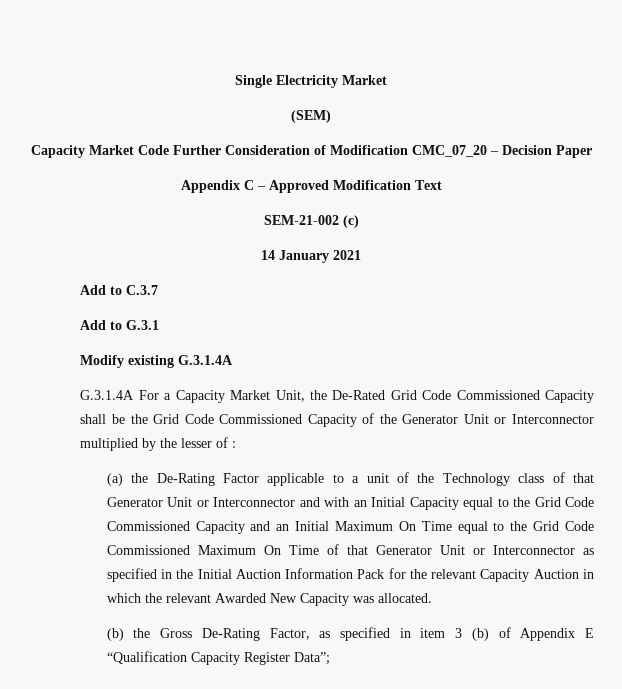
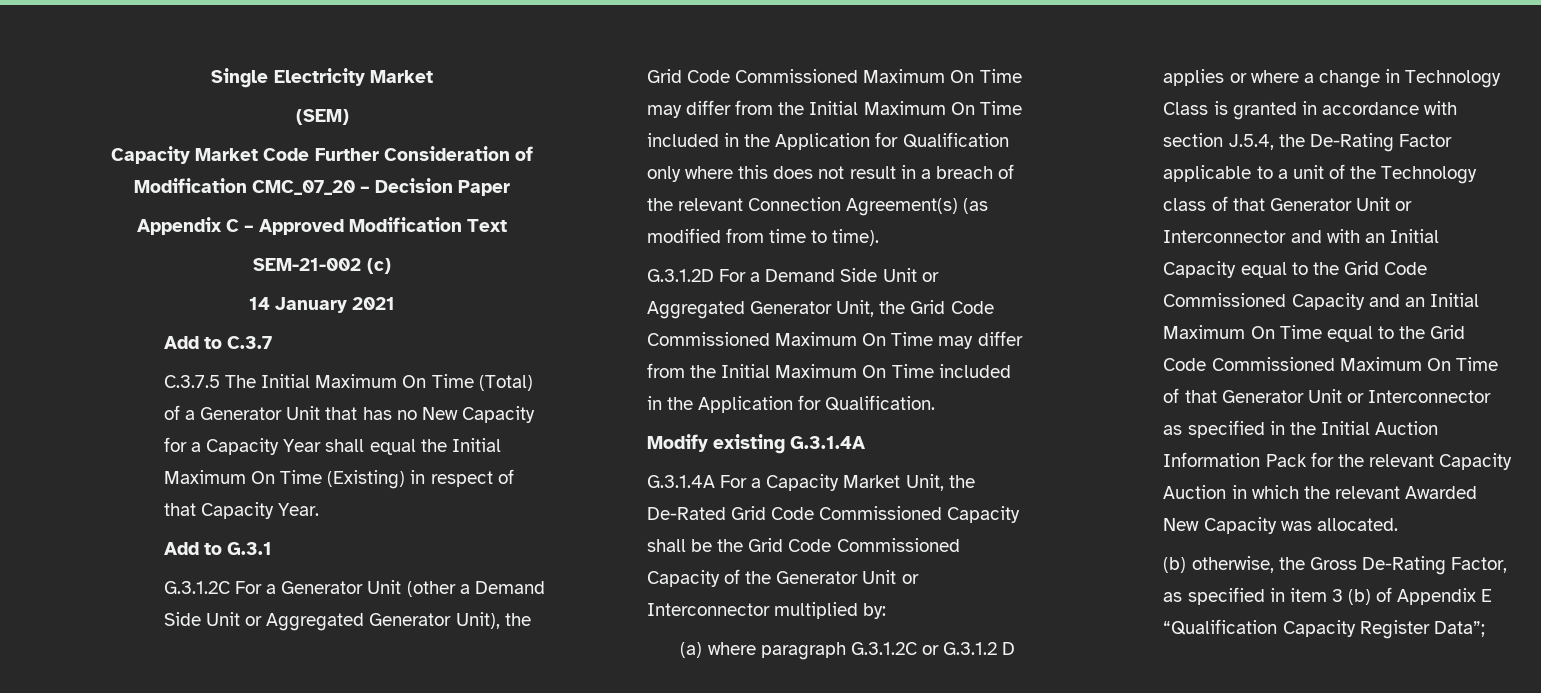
+ C.3.7.5 The Initial Maximum On Time (Total) of a Generator Unit that has no New Capacity for a Capacity Year shall equal the Initial Maximum On Time (Existing) in respect of that Capacity Year.
  Add to G.3.1
+ G.3.1.2C For a Generator Unit (other a Demand Side Unit or Aggregated Generator Unit), the Grid Code Commissioned Maximum On Time may differ from the Initial Maximum On Time included in the Application for Qualification only where this does not result in a breach of the relevant Connection Agreement(s) (as modified from time to time).
+ G.3.1.2D For a Demand Side Unit or Aggregated Generator Unit, the Grid Code Commissioned Maximum On Time may differ from the Initial Maximum On Time included in the Application for Qualification.
- G.3.1.4A For a Capacity Market Unit, the De-Rated Grid Code Commissioned Capacity shall be the Grid Code Commissioned Capacity of the Generator Unit or Interconnector multiplied by the lesser of :
- (a) the De-Rating Factor applicable to a unit of the Technology class of that Generator Unit or Interconnector and with an Initial Capacity equal to the Grid Code Commissioned Capacity and an Initial Maximum On Time equal to the Grid Code Commissioned Maximum On Time of that Generator Unit or Interconnector as specified in the Initial Auction Information Pack for the relevant Capacity Auction in which the relevant Awarded New Capacity was allocated.
+ G.3.1.4A For a Capacity Market Unit, the De-Rated Grid Code Commissioned Capacity shall be the Grid Code Commissioned Capacity of the Generator Unit or Interconnector multiplied by:
+ (a) where paragraph G.3.1.2C or G.3.1.2 D applies or where a change in Technology Class is granted in accordance with section J.5.4, the De-Rating Factor applicable to a unit of the Technology class of that Generator Unit or Interconnector and with an Initial Capacity equal to the Grid Code Commissioned Capacity and an Initial Maximum On Time equal to the Grid Code Commissioned Maximum On Time of that Generator Unit or Interconnector as specified in the Initial Auction Information Pack for the relevant Capacity Auction in which the relevant Awarded New Capacity was allocated.
- (b) the Gross De-Rating Factor, as specified in item 3 (b) of Appendix E “Qualification Capacity Register Data”;
+ (b) otherwise, the Gross De-Rating Factor, as specified in item 3 (b) of Appendix E “Qualification Capacity Register Data”;

